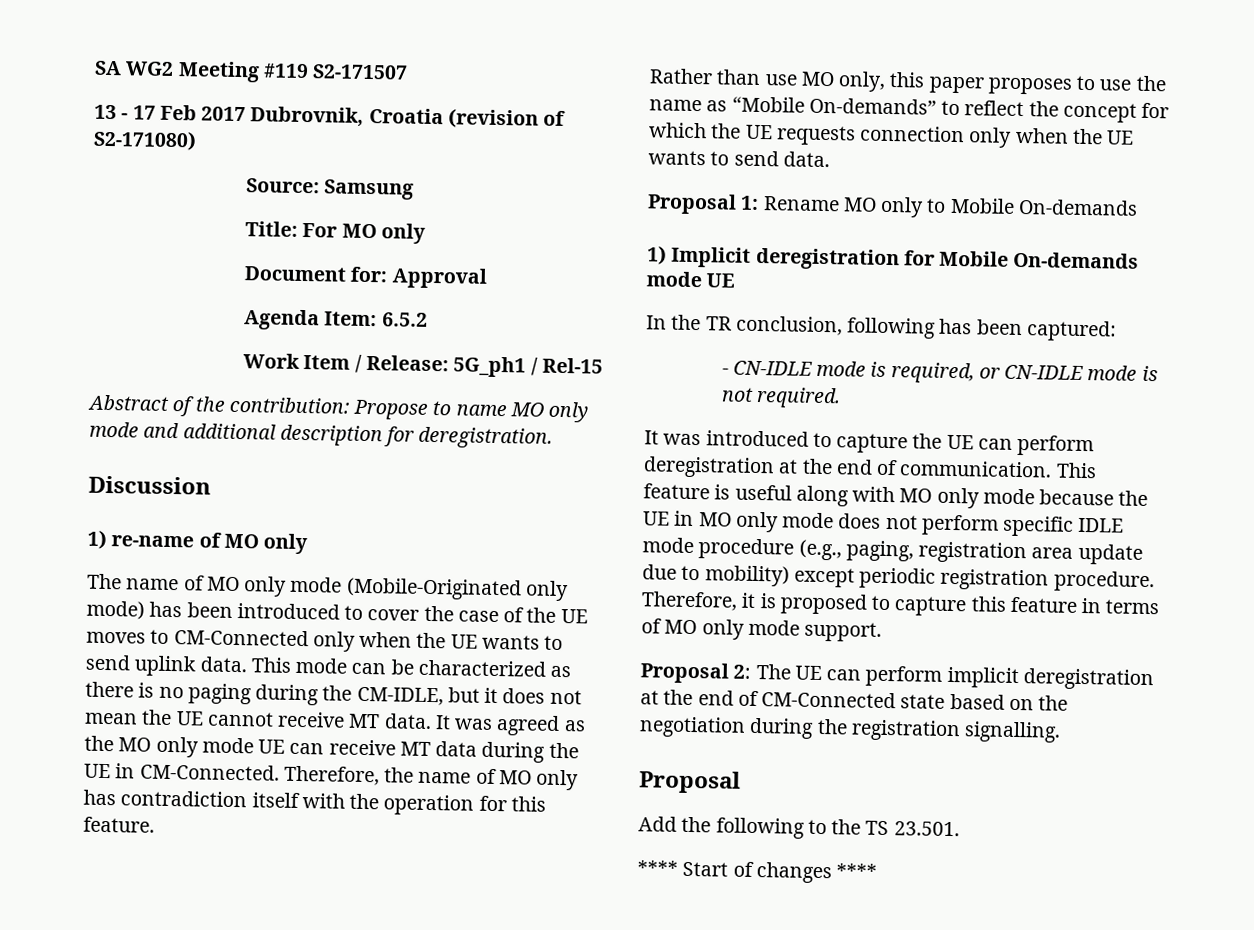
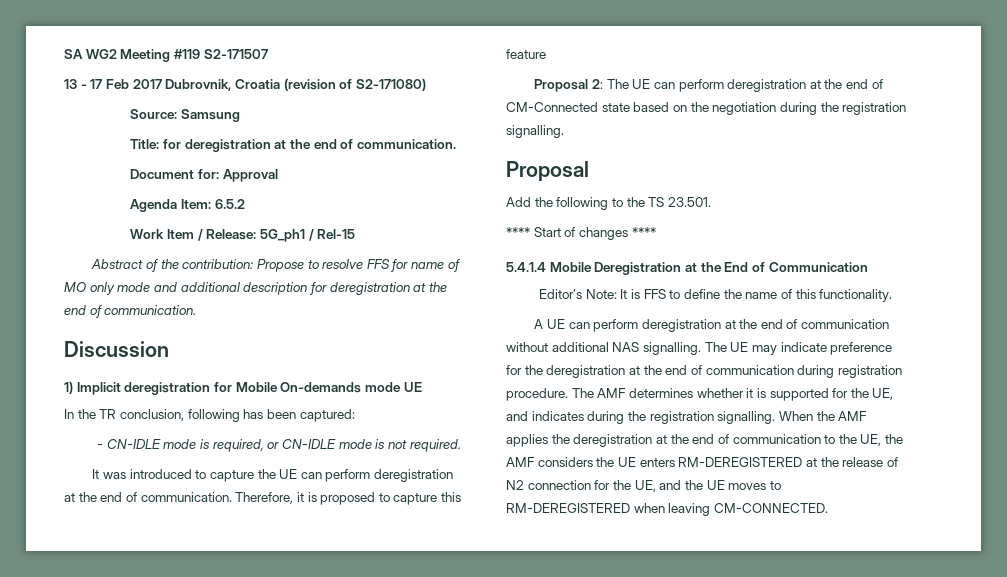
- Title: For MO only
+ Title: for deregistration at the end of communication.
- Abstract of the contribution: Propose to name MO only mode and additional description for deregistration.
+ Abstract of the contribution: Propose to resolve FFS for name of MO only mode and additional description for deregistration at the end of communication.
  Discussion
- 1) re-name of MO only
- The name of MO only mode (Mobile-Originated only mode) has been introduced to cover the case of the UE moves to CM-Connected only when the UE wants to send uplink data. This mode can be characterized as there is no paging during the CM-IDLE, but it does not mean the UE cannot receive MT data. It was agreed as the MO only mode UE can receive MT data during the UE in CM-Connected. Therefore, the name of MO only has contradiction itself with the operation for this feature.
- Rather than use MO only, this paper proposes to use the name as “Mobile On-demands” to reflect the concept for which the UE requests connection only when the UE wants to send data.
- Proposal 1: Rename MO only to Mobile On-demands
- This feature is useful along with MO only mode because the UE in MO only mode does not perform specific IDLE mode procedure (e.g., paging, registration area update due to mobility) except periodic registration procedure.
- Therefore, it is proposed to capture this feature in terms of MO only mode support.
+ Therefore, it is proposed to capture this feature
- Proposal 2: The UE can perform implicit deregistration at the end of CM-Connected state based on the negotiation during the registration signalling.
+ Proposal 2: The UE can perform deregistration at the end of CM-Connected state based on the negotiation during the registration signalling.
+ 5.4.1.4 Mobile Deregistration at the End of Communication
+ Editor’s Note: It is FFS to define the name of this functionality.
+ A UE can perform deregistration at the end of communication without additional NAS signalling. The UE may indicate preference for the deregistration at the end of communication during registration procedure. The AMF determines whether it is supported for the UE, and indicates during the registration signalling. When the AMF applies the deregistration at the end of communication to the UE, the AMF considers the UE enters RM-DEREGISTERED at the release of N2 connection for the UE, and the UE moves to RM-DEREGISTERED when leaving CM-CONNECTED.

